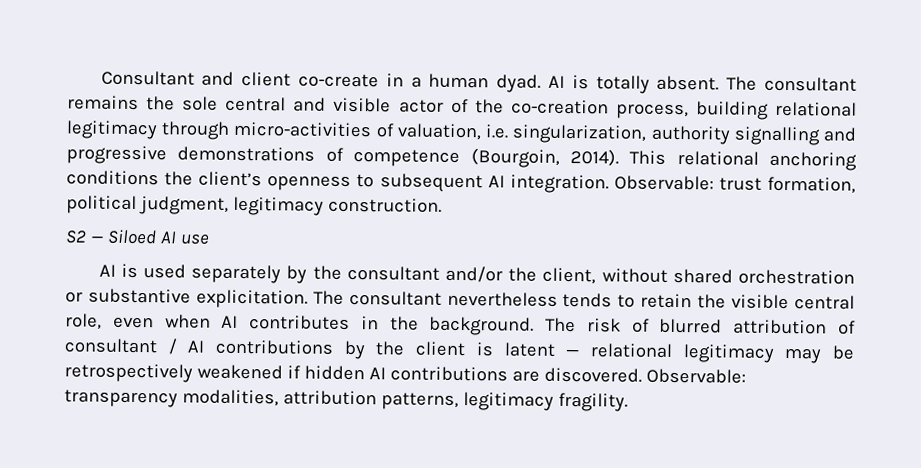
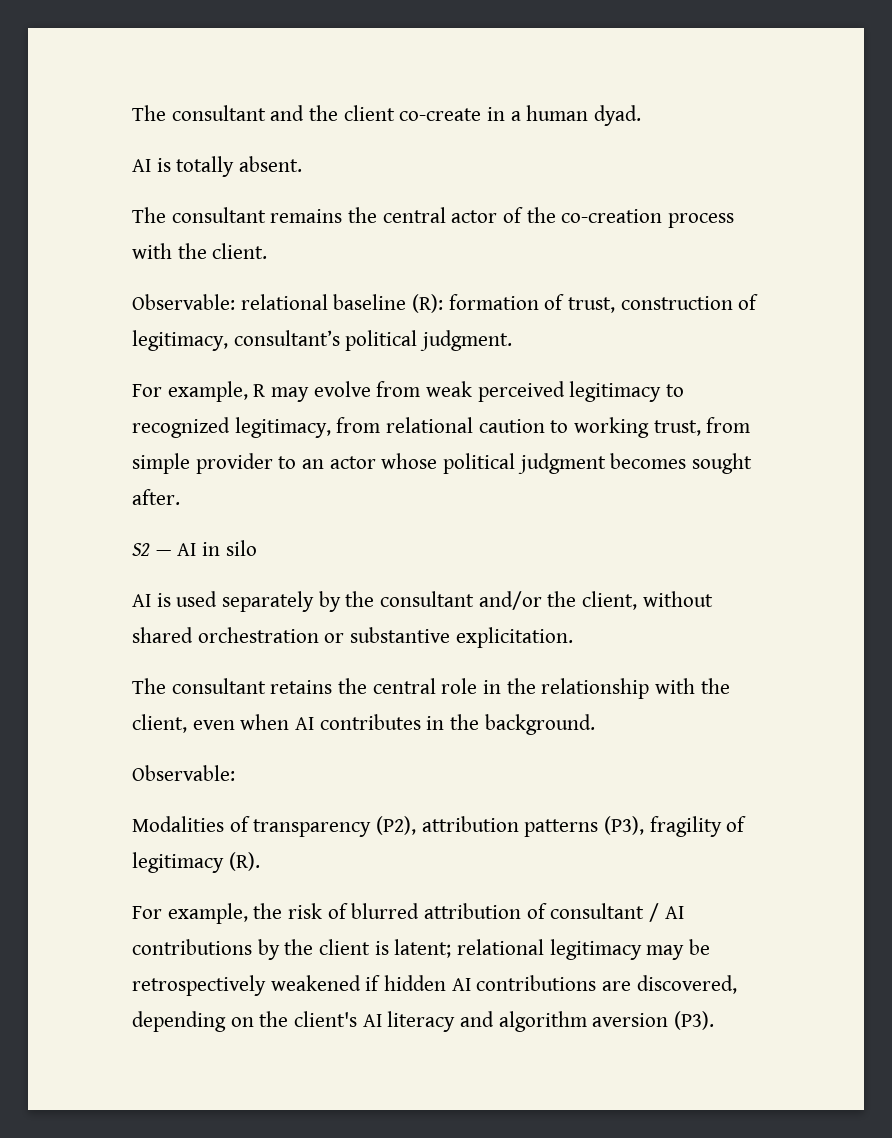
- Consultant and client co-create in a human dyad. AI is totally absent. The consultant remains the sole central and visible actor of the co-creation process, building relational legitimacy through micro-activities of valuation, i.e. singularization, authority signalling and progressive demonstrations of competence (Bourgoin, 2014). This relational anchoring conditions the client’s openness to subsequent AI integration. Observable: trust formation, political judgment, legitimacy construction.
+ The consultant and the client co-create in a human dyad.
+ AI is totally absent.
+ The consultant remains the central actor of the co-creation process with the client.
+ Observable: relational baseline (R): formation of trust, construction of legitimacy, consultant’s political judgment.
+ For example, R may evolve from weak perceived legitimacy to recognized legitimacy, from relational caution to working trust, from simple provider to an actor whose political judgment becomes sought after.
- S2 — Siloed AI use
+ S2 — AI in silo
- AI is used separately by the consultant and/or the client, without shared orchestration or substantive explicitation. The consultant nevertheless tends to retain the visible central role, even when AI contributes in the background. The risk of blurred attribution of consultant / AI contributions by the client is latent — relational legitimacy may be retrospectively weakened if hidden AI contributions are discovered. Observable: transparency modalities, attribution patterns, legitimacy fragility.
+ AI is used separately by the consultant and/or the client, without shared orchestration or substantive explicitation.
+ The consultant retains the central role in the relationship with the client, even when AI contributes in the background.
+ Observable:
+ Modalities of transparency (P2), attribution patterns (P3), fragility of legitimacy (R).
+ For example, the risk of blurred attribution of consultant / AI contributions by the client is latent; relational legitimacy may be retrospectively weakened if hidden AI contributions are discovered, depending on the client's AI literacy and algorithm aversion (P3).

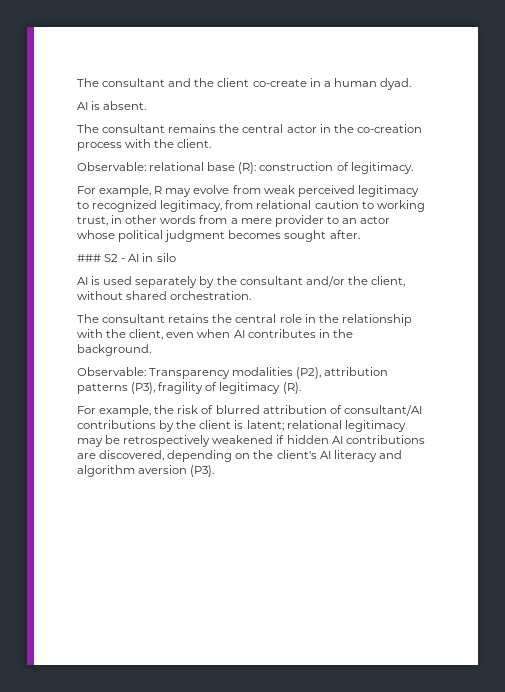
- AI is totally absent.
+ AI is absent.
- The consultant remains the central actor of the co-creation process with the client.
+ The consultant remains the central actor in the co-creation process with the client.
- Observable: relational baseline (R): formation of trust, construction of legitimacy, consultant’s political judgment.
+ Observable: relational base (R): construction of legitimacy.
- For example, R may evolve from weak perceived legitimacy to recognized legitimacy, from relational caution to working trust, from simple provider to an actor whose political judgment becomes sought after.
+ For example, R may evolve from weak perceived legitimacy to recognized legitimacy, from relational caution to working trust, in other words from a mere provider to an actor whose political judgment becomes sought after.
- S2 — AI in silo
+ ### S2 - AI in silo
- AI is used separately by the consultant and/or the client, without shared orchestration or substantive explicitation.
+ AI is used separately by the consultant and/or the client, without shared orchestration.
  The consultant retains the central role in the relationship with the client, even when AI contributes in the background.
- Observable:
- Modalities of transparency (P2), attribution patterns (P3), fragility of legitimacy (R).
+ Observable: Transparency modalities (P2), attribution patterns (P3), fragility of legitimacy (R).
- For example, the risk of blurred attribution of consultant / AI contributions by the client is latent; relational legitimacy may be retrospectively weakened if hidden AI contributions are discovered, depending on the client's AI literacy and algorithm aversion (P3).
+ For example, the risk of blurred attribution of consultant/AI contributions by the client is latent; relational legitimacy may be retrospectively weakened if hidden AI contributions are discovered, depending on the client's AI literacy and algorithm aversion (P3).

